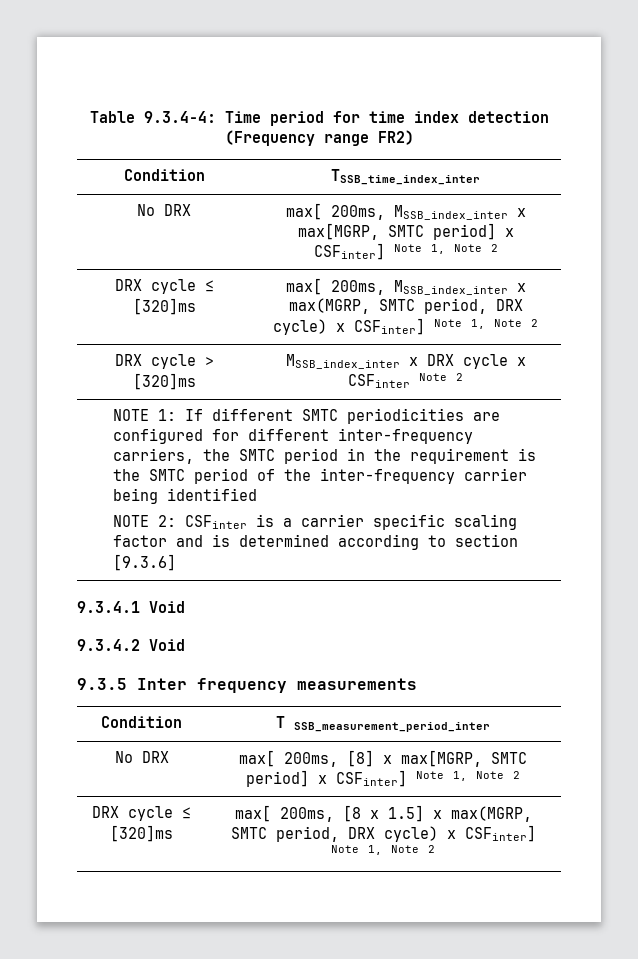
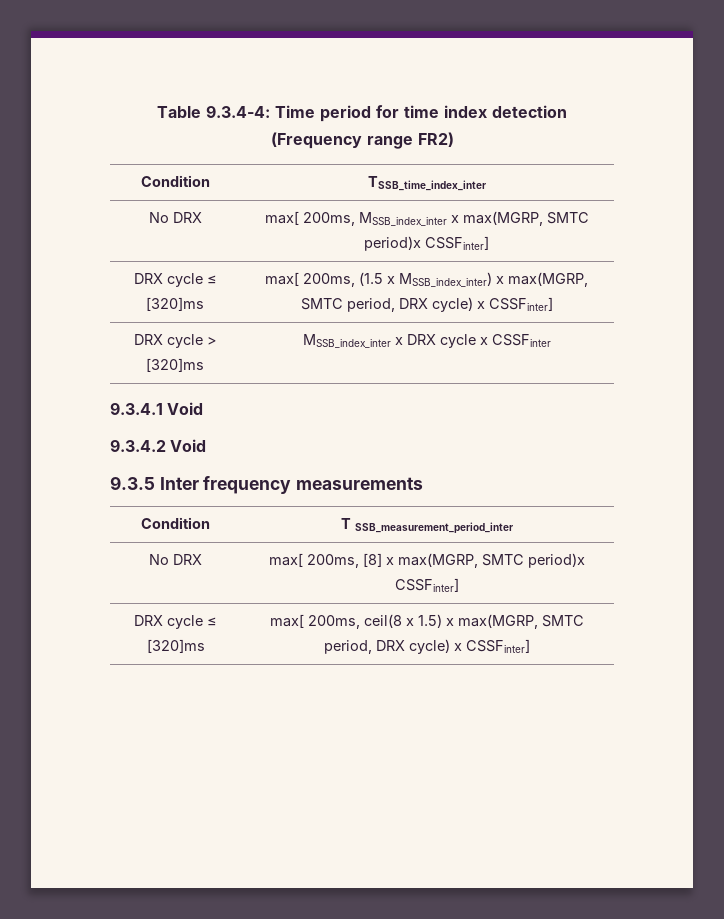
- No DRX | max[ 200ms, MSSB_index_inter x max[MGRP, SMTC period] x CSFinter] Note 1, Note 2
- DRX cycle ≤ [320]ms | max[ 200ms, MSSB_index_inter x max(MGRP, SMTC period, DRX cycle) x CSFinter] Note 1, Note 2
+ No DRX | max[ 200ms, MSSB_index_inter x max(MGRP, SMTC period)x CSSFinter]
+ DRX cycle ≤ [320]ms | max[ 200ms, (1.5 x MSSB_index_inter) x max(MGRP, SMTC period, DRX cycle) x CSSFinter]
- DRX cycle > [320]ms | MSSB_index_inter x DRX cycle x CSFinter Note 2
- NOTE 1: If different SMTC periodicities are configured for different inter-frequency carriers, the SMTC period in the requirement is the SMTC period of the inter-frequency carrier being identified
- NOTE 2: CSFinter is a carrier specific scaling factor and is determined according to section [9.3.6]
+ DRX cycle > [320]ms | MSSB_index_inter x DRX cycle x CSSFinter
- No DRX | max[ 200ms, [8] x max[MGRP, SMTC period] x CSFinter] Note 1, Note 2
- DRX cycle ≤ [320]ms | max[ 200ms, [8 x 1.5] x max(MGRP, SMTC period, DRX cycle) x CSFinter] Note 1, Note 2
+ No DRX | max[ 200ms, [8] x max(MGRP, SMTC period)x CSSFinter]
+ DRX cycle ≤ [320]ms | max[ 200ms, ceil(8 x 1.5) x max(MGRP, SMTC period, DRX cycle) x CSSFinter]

